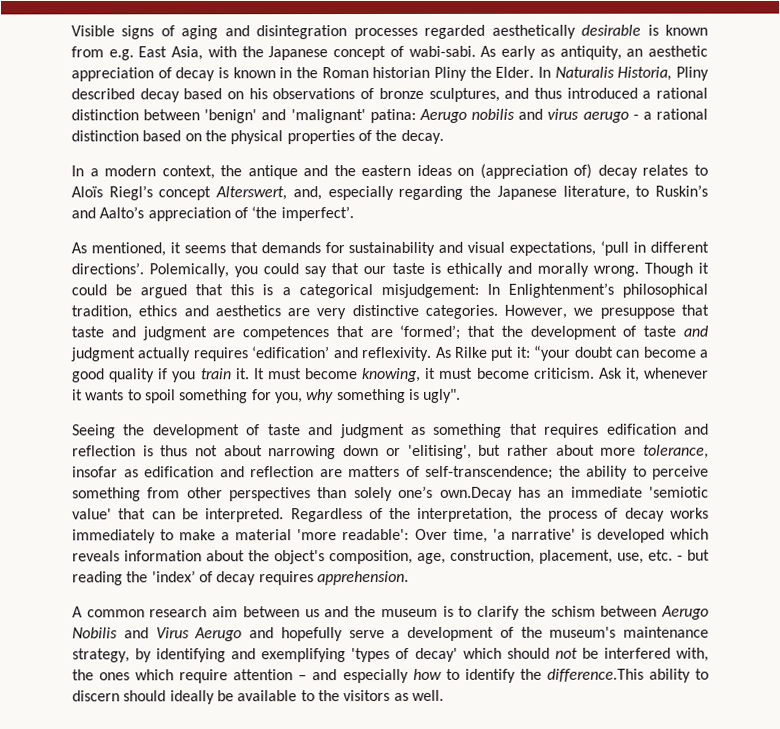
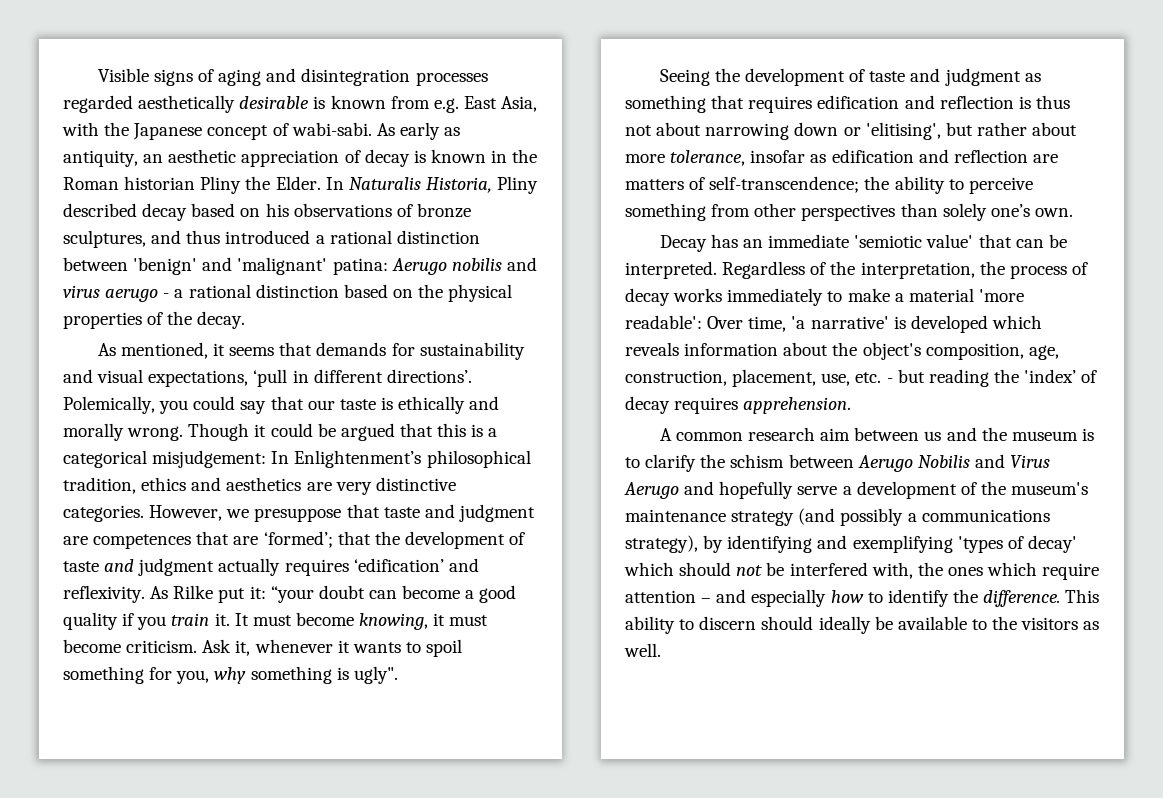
- In a modern context, the antique and the eastern ideas on (appreciation of) decay relates to Aloïs Riegl’s concept Alterswert, and, especially regarding the Japanese literature, to Ruskin’s and Aalto’s appreciation of ‘the imperfect’.
- Seeing the development of taste and judgment as something that requires edification and reflection is thus not about narrowing down or 'elitising', but rather about more tolerance, insofar as edification and reflection are matters of self-transcendence; the ability to perceive something from other perspectives than solely one’s own.Decay has an immediate 'semiotic value' that can be interpreted.
+ Seeing the development of taste and judgment as something that requires edification and reflection is thus not about narrowing down or 'elitising', but rather about more tolerance, insofar as edification and reflection are matters of self-transcendence; the ability to perceive something from other perspectives than solely one’s own.
+ Decay has an immediate 'semiotic value' that can be interpreted.
- A common research aim between us and the museum is to clarify the schism between Aerugo Nobilis and Virus Aerugo and hopefully serve a development of the museum's maintenance strategy, by identifying and exemplifying 'types of decay' which should not be interfered with, the ones which require attention – and especially how to identify the difference.This ability to discern should ideally be available to the visitors as well.
+ A common research aim between us and the museum is to clarify the schism between Aerugo Nobilis and Virus Aerugo and hopefully serve a development of the museum's maintenance strategy (and possibly a communications strategy), by identifying and exemplifying 'types of decay' which should not be interfered with, the ones which require attention – and especially how to identify the difference. This ability to discern should ideally be available to the visitors as well.

